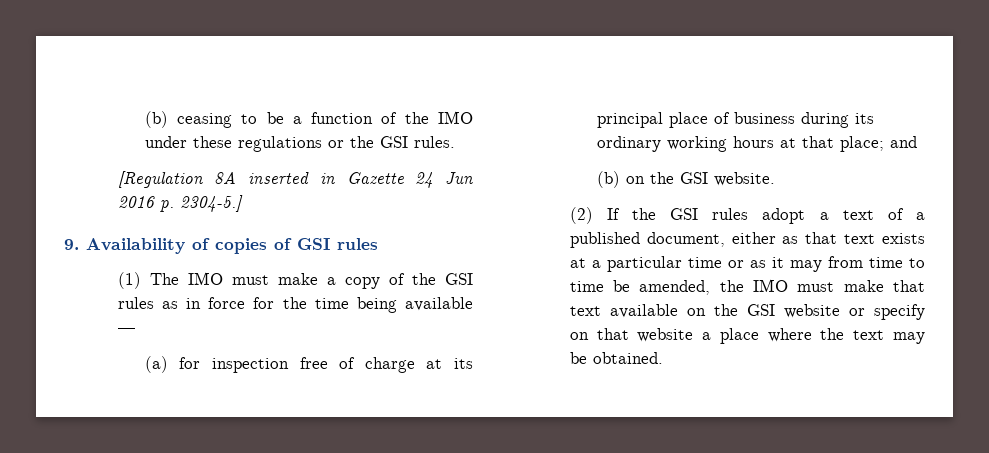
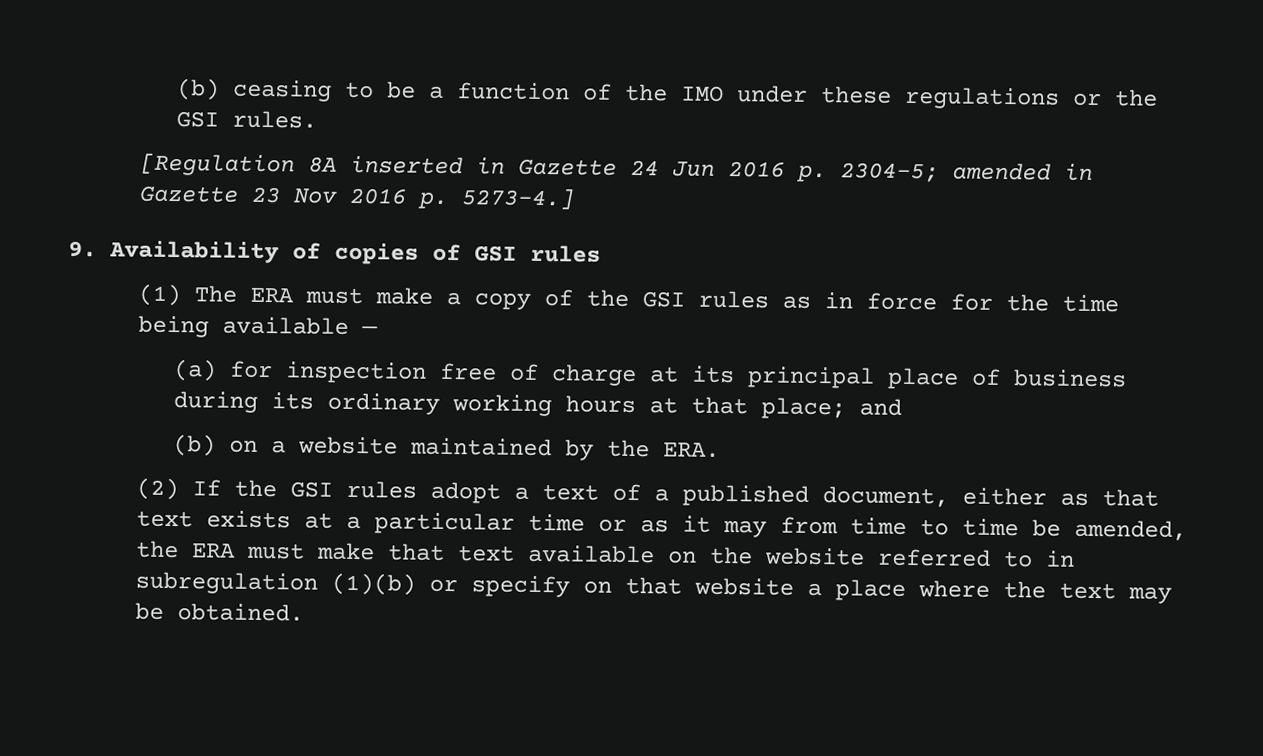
- [Regulation 8A inserted in Gazette 24 Jun 2016 p. 2304-5.]
+ [Regulation 8A inserted in Gazette 24 Jun 2016 p. 2304-5; amended in Gazette 23 Nov 2016 p. 5273-4.]
- (1) The IMO must make a copy of the GSI rules as in force for the time being available —
+ (1) The ERA must make a copy of the GSI rules as in force for the time being available —
- (b) on the GSI website.
+ (b) on a website maintained by the ERA.
- (2) If the GSI rules adopt a text of a published document, either as that text exists at a particular time or as it may from time to time be amended, the IMO must make that text available on the GSI website or specify on that website a place where the text may be obtained.
+ (2) If the GSI rules adopt a text of a published document, either as that text exists at a particular time or as it may from time to time be amended, the ERA must make that text available on the website referred to in subregulation (1)(b) or specify on that website a place where the text may be obtained.

